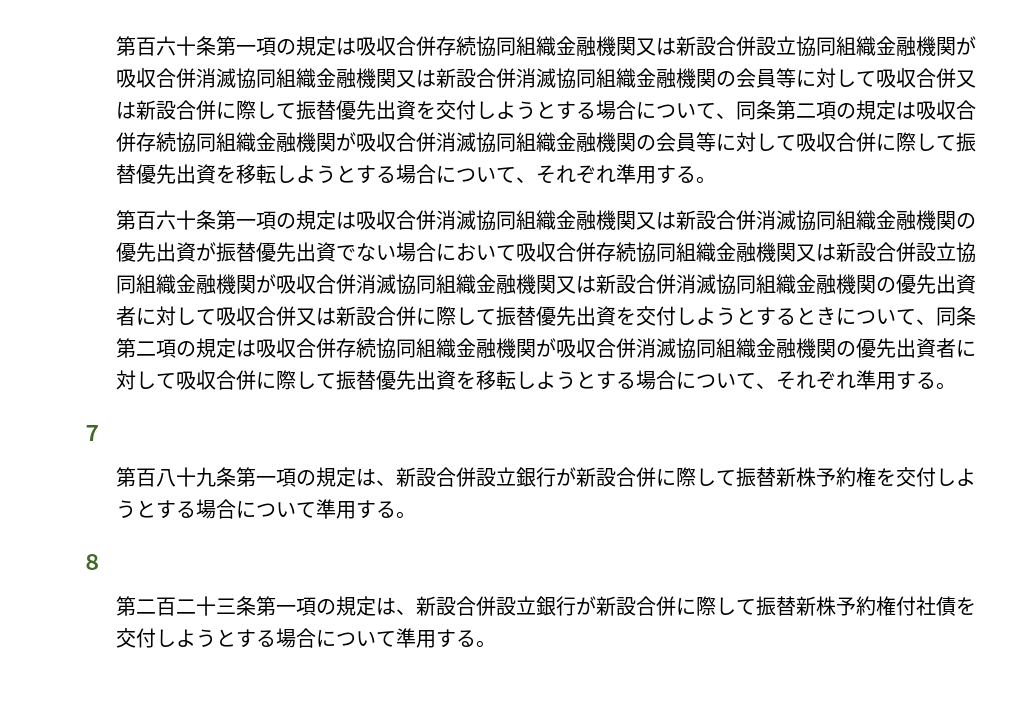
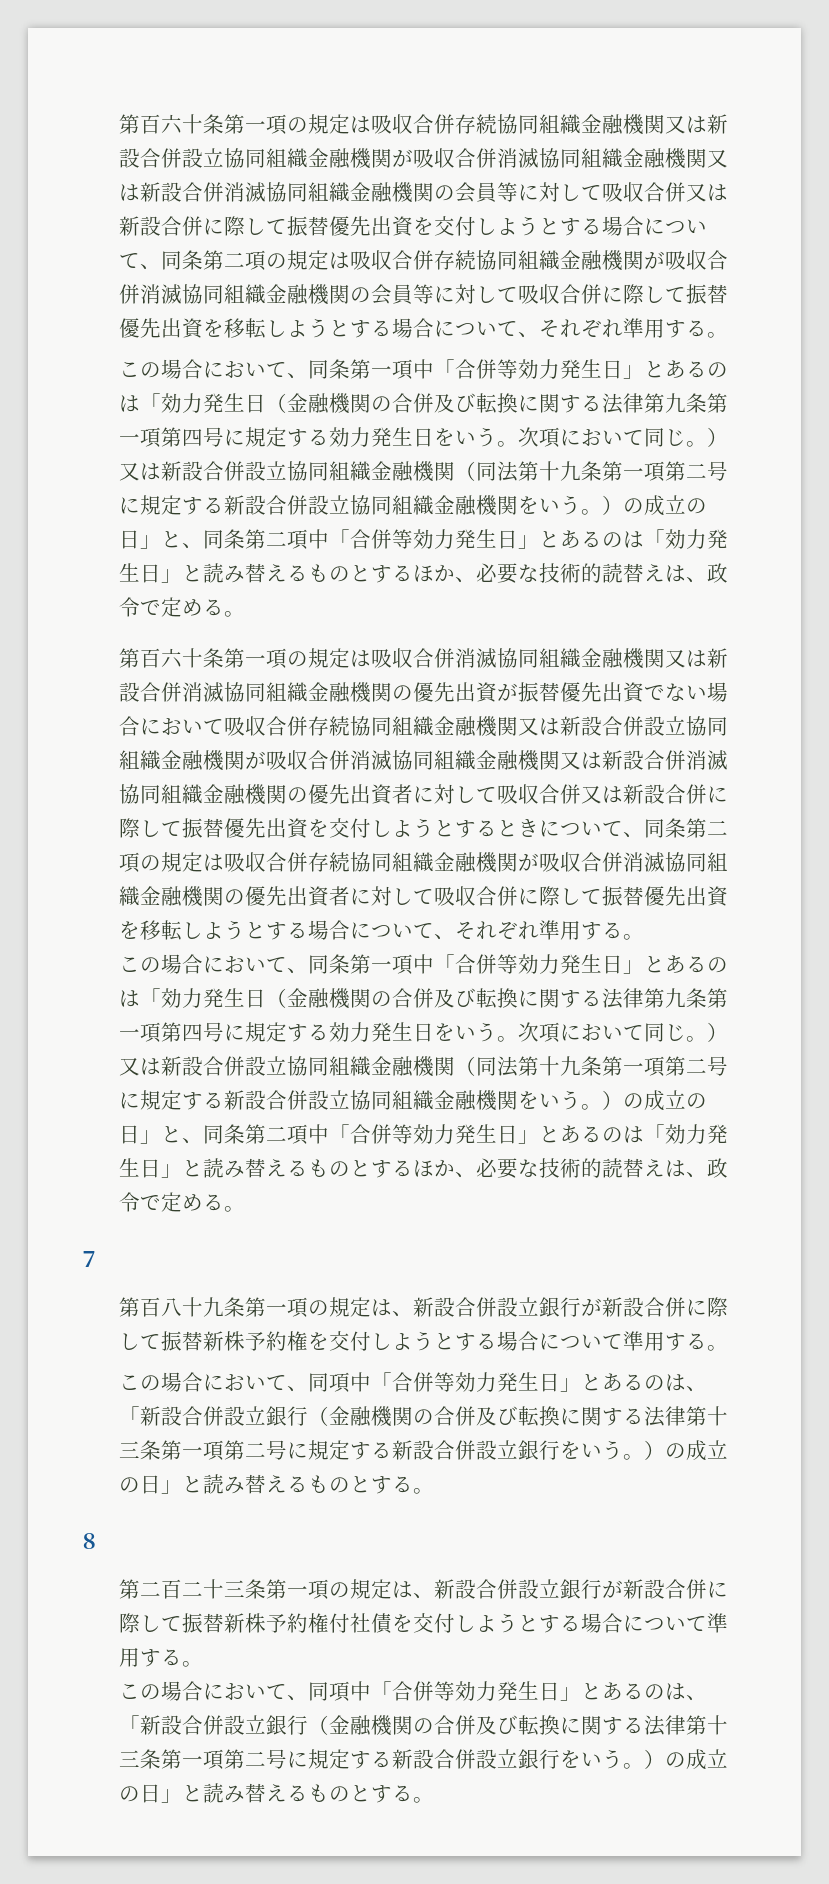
  第百六十条第一項の規定は吸収合併存続協同組織金融機関又は新設合併設立協同組織金融機関が吸収合併消滅協同組織金融機関又は新設合併消滅協同組織金融機関の会員等に対して吸収合併又は新設合併に際して振替優先出資を交付しようとする場合について、同条第二項の規定は吸収合併存続協同組織金融機関が吸収合併消滅協同組織金融機関の会員等に対して吸収合併に際して振替優先出資を移転しようとする場合について、それぞれ準用する。
+ この場合において、同条第一項中「合併等効力発生日」とあるのは「効力発生日（金融機関の合併及び転換に関する法律第九条第一項第四号に規定する効力発生日をいう。次項において同じ。）又は新設合併設立協同組織金融機関（同法第十九条第一項第二号に規定する新設合併設立協同組織金融機関をいう。）の成立の日」と、同条第二項中「合併等効力発生日」とあるのは「効力発生日」と読み替えるものとするほか、必要な技術的読替えは、政令で定める。
  第百六十条第一項の規定は吸収合併消滅協同組織金融機関又は新設合併消滅協同組織金融機関の優先出資が振替優先出資でない場合において吸収合併存続協同組織金融機関又は新設合併設立協同組織金融機関が吸収合併消滅協同組織金融機関又は新設合併消滅協同組織金融機関の優先出資者に対して吸収合併又は新設合併に際して振替優先出資を交付しようとするときについて、同条第二項の規定は吸収合併存続協同組織金融機関が吸収合併消滅協同組織金融機関の優先出資者に対して吸収合併に際して振替優先出資を移転しようとする場合について、それぞれ準用する。
+ この場合において、同条第一項中「合併等効力発生日」とあるのは「効力発生日（金融機関の合併及び転換に関する法律第九条第一項第四号に規定する効力発生日をいう。次項において同じ。）又は新設合併設立協同組織金融機関（同法第十九条第一項第二号に規定する新設合併設立協同組織金融機関をいう。）の成立の日」と、同条第二項中「合併等効力発生日」とあるのは「効力発生日」と読み替えるものとするほか、必要な技術的読替えは、政令で定める。
  第百八十九条第一項の規定は、新設合併設立銀行が新設合併に際して振替新株予約権を交付しようとする場合について準用する。
+ この場合において、同項中「合併等効力発生日」とあるのは、「新設合併設立銀行（金融機関の合併及び転換に関する法律第十三条第一項第二号に規定する新設合併設立銀行をいう。）の成立の日」と読み替えるものとする。
  第二百二十三条第一項の規定は、新設合併設立銀行が新設合併に際して振替新株予約権付社債を交付しようとする場合について準用する。
+ この場合において、同項中「合併等効力発生日」とあるのは、「新設合併設立銀行（金融機関の合併及び転換に関する法律第十三条第一項第二号に規定する新設合併設立銀行をいう。）の成立の日」と読み替えるものとする。

